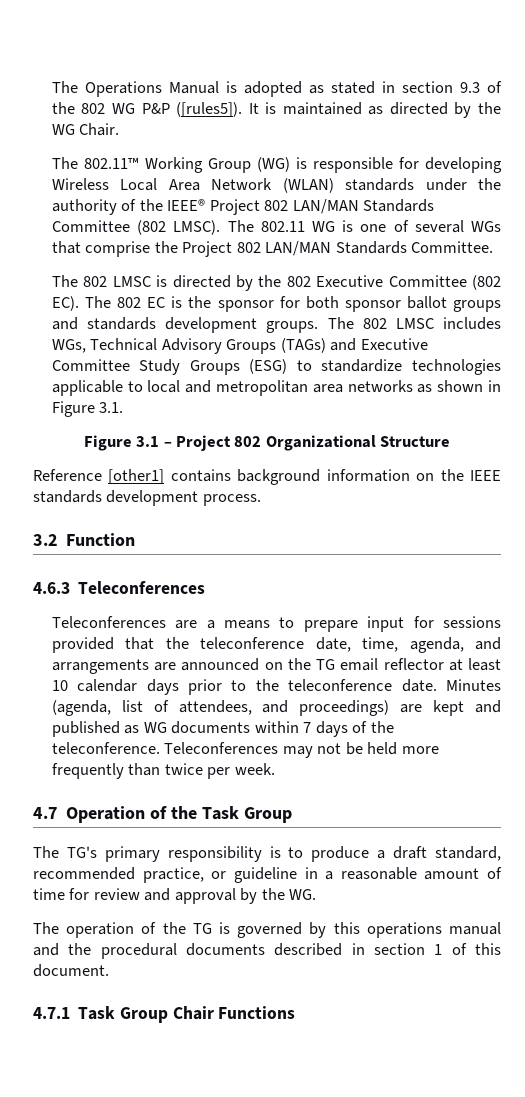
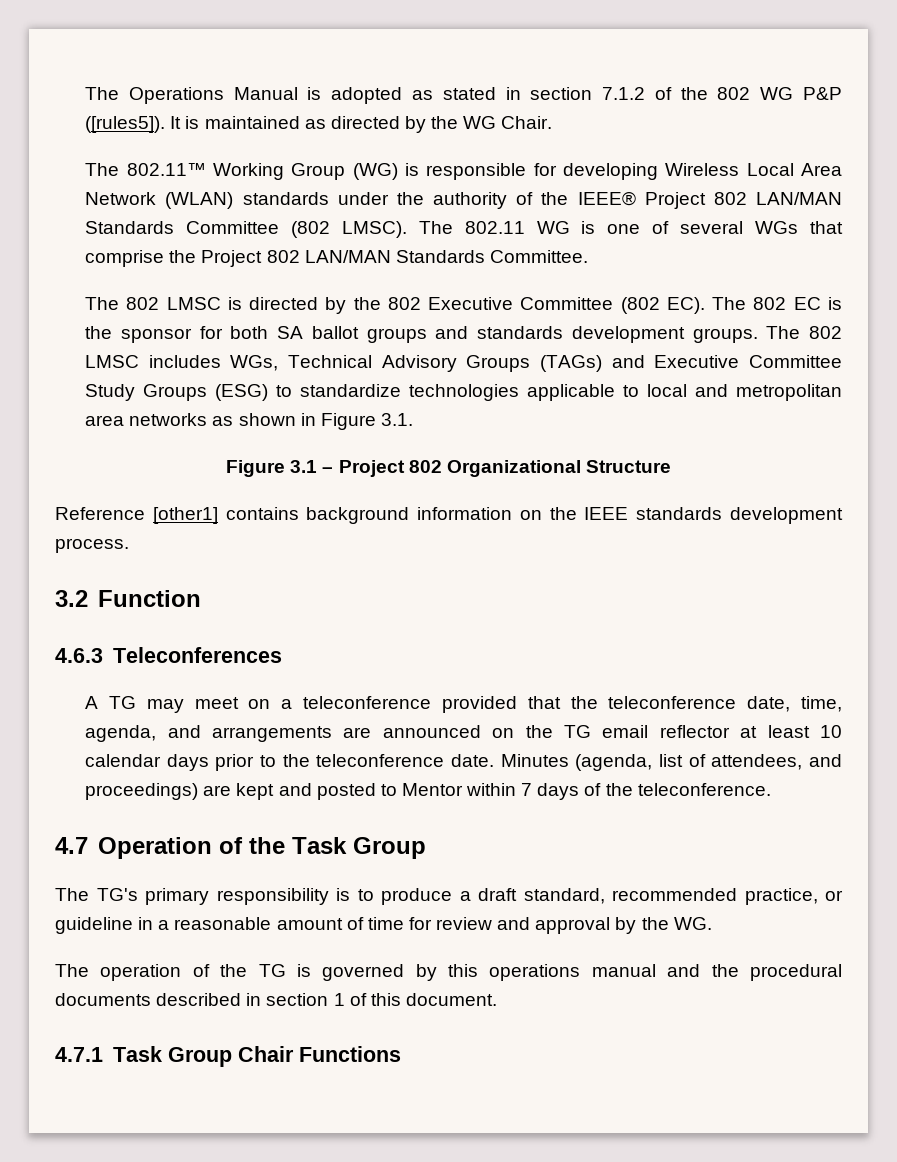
- The Operations Manual is adopted as stated in section 9.3 of the 802 WG P&P ([rules5]).
+ The Operations Manual is adopted as stated in section 7.1.2 of the 802 WG P&P ([rules5]).
- The 802 LMSC is directed by the 802 Executive Committee (802 EC). The 802 EC is the sponsor for both sponsor ballot groups and standards development groups.
+ The 802 LMSC is directed by the 802 Executive Committee (802 EC). The 802 EC is the sponsor for both SA ballot groups and standards development groups.
- Teleconferences are a means to prepare input for sessions provided that the teleconference date, time, agenda, and arrangements are announced on the TG email reflector at least 10 calendar days prior to the teleconference date.
+ A TG may meet on a teleconference provided that the teleconference date, time, agenda, and arrangements are announced on the TG email reflector at least 10 calendar days prior to the teleconference date.
- Minutes (agenda, list of attendees, and proceedings) are kept and published as WG documents within 7 days of the teleconference. Teleconferences may not be held more frequently than twice per week.
+ Minutes (agenda, list of attendees, and proceedings) are kept and posted to Mentor within 7 days of the teleconference.

